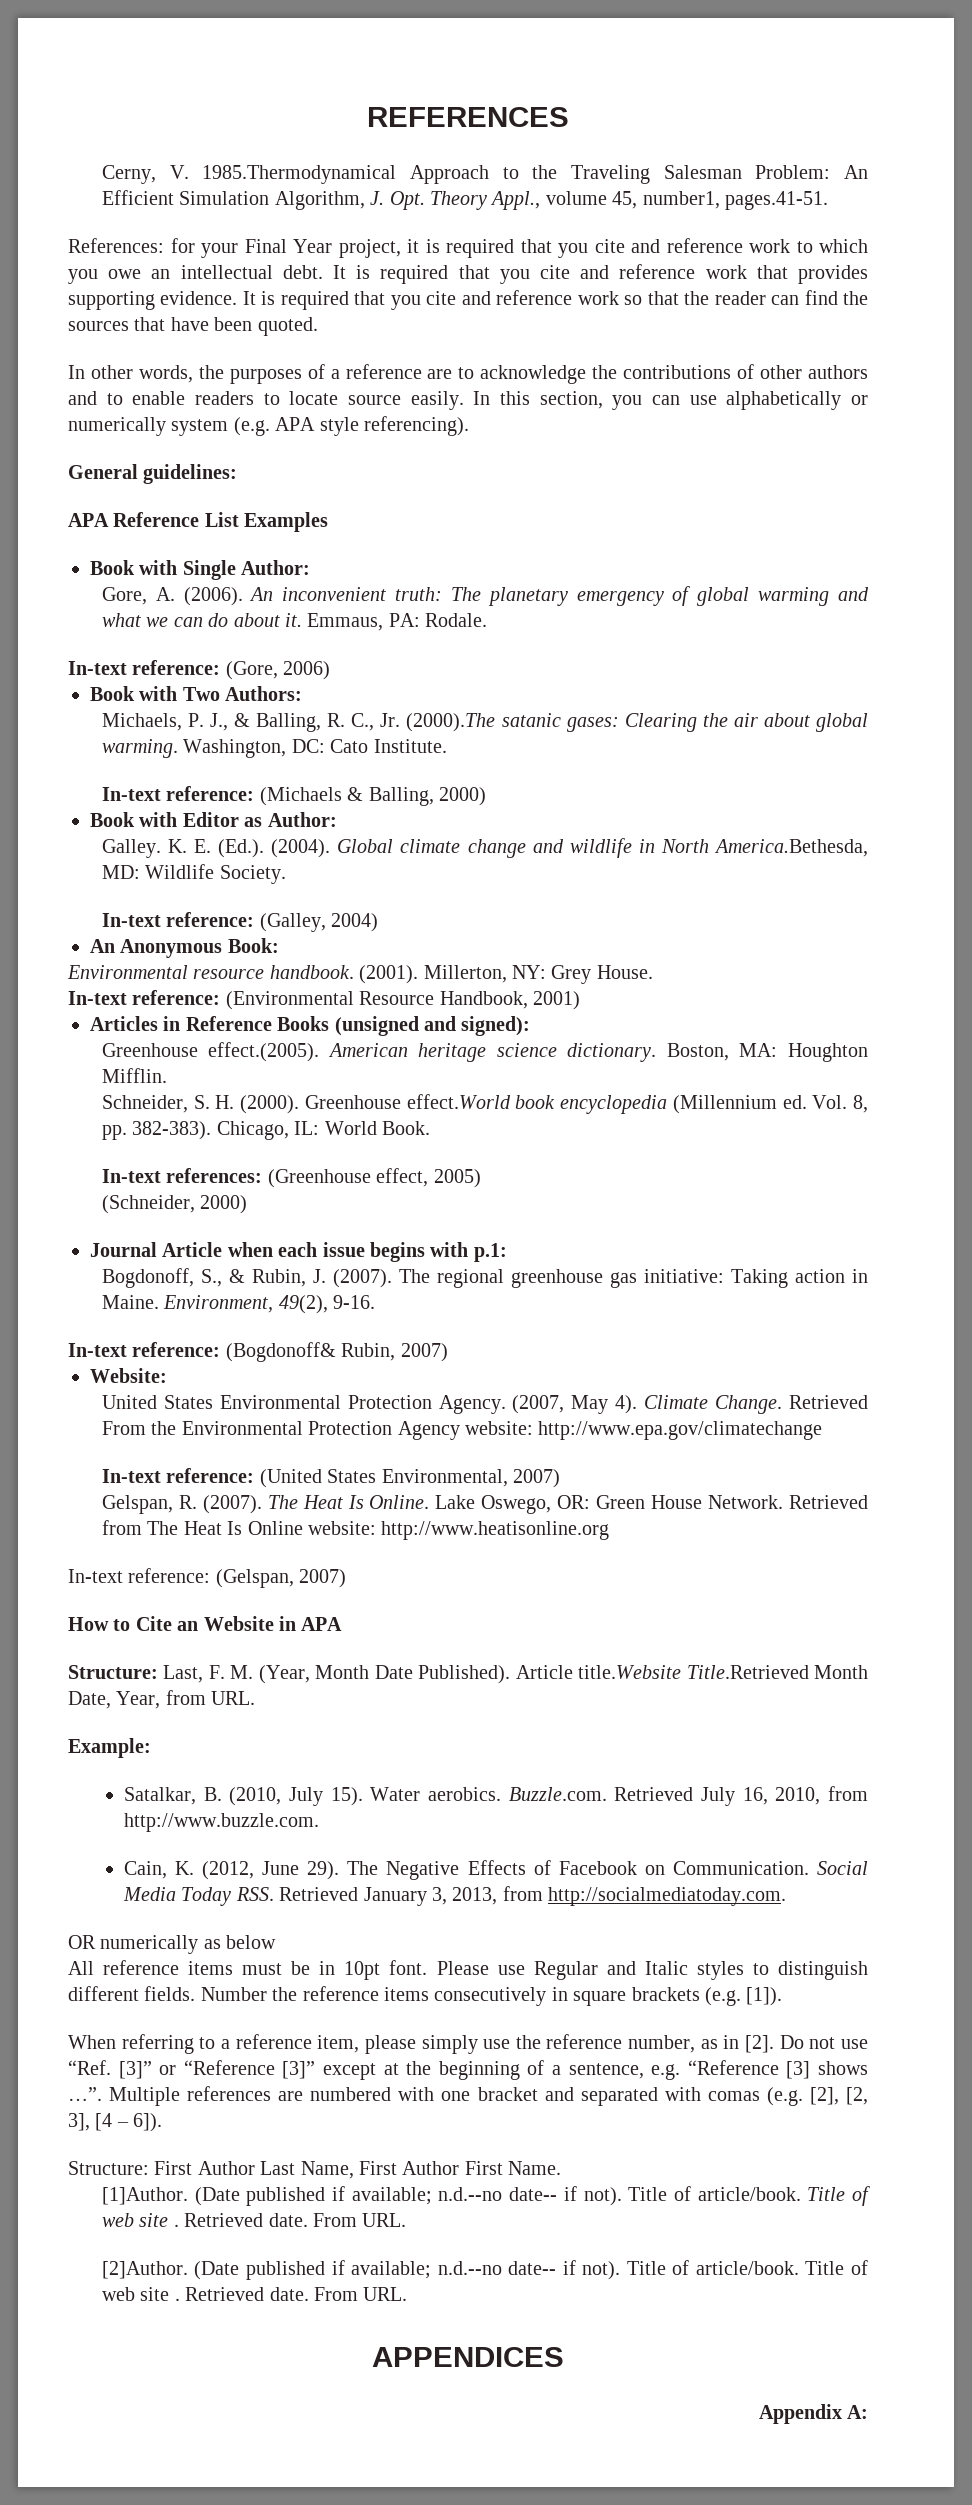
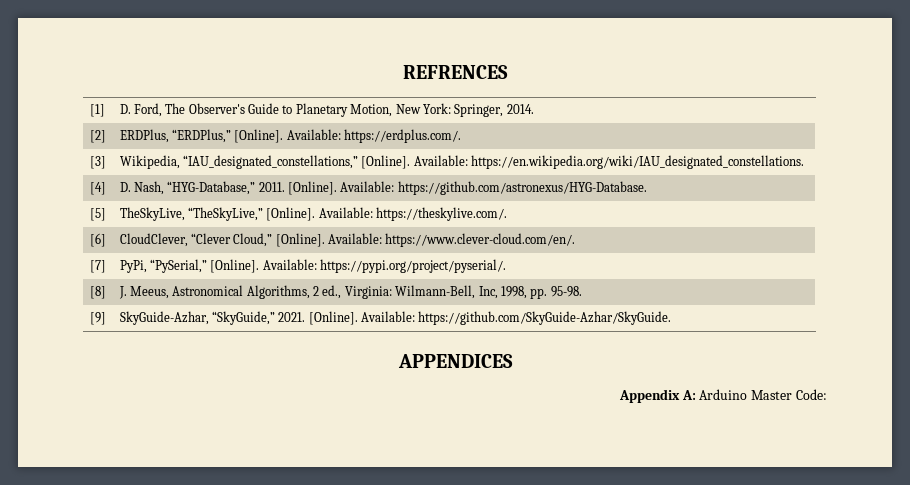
- REFERENCES
- Cerny, V. 1985.Thermodynamical Approach to the Traveling Salesman Problem: An Efficient Simulation Algorithm, J. Opt. Theory Appl., volume 45, number1, pages.41-51.
- References: for your Final Year project, it is required that you cite and reference work to which you owe an intellectual debt. It is required that you cite and reference work that provides supporting evidence. It is required that you cite and reference work so that the reader can find the sources that have been quoted.
- In other words, the purposes of a reference are to acknowledge the contributions of other authors and to enable readers to locate source easily. In this section, you can use alphabetically or numerically system (e.g. APA style referencing).
- General guidelines:
- APA Reference List Examples
- Book with Single Author:
- Gore, A. (2006). An inconvenient truth: The planetary emergency of global warming and what we can do about it. Emmaus, PA: Rodale.
- In-text reference: (Gore, 2006)
- Book with Two Authors:
- Michaels, P. J., & Balling, R. C., Jr. (2000).The satanic gases: Clearing the air about global warming. Washington, DC: Cato Institute.
- In-text reference: (Michaels & Balling, 2000)
- Book with Editor as Author:
- Galley. K. E. (Ed.). (2004). Global climate change and wildlife in North America.Bethesda, MD: Wildlife Society.
- In-text reference: (Galley, 2004)
- An Anonymous Book:
- Environmental resource handbook. (2001). Millerton, NY: Grey House.
- In-text reference: (Environmental Resource Handbook, 2001)
- Articles in Reference Books (unsigned and signed):
- Greenhouse effect.(2005). American heritage science dictionary. Boston, MA: Houghton Mifflin.
- Schneider, S. H. (2000). Greenhouse effect.World book encyclopedia (Millennium ed. Vol. 8, pp. 382-383). Chicago, IL: World Book.
- In-text references: (Greenhouse effect, 2005)
- (Schneider, 2000)
- Journal Article when each issue begins with p.1:
- Bogdonoff, S., & Rubin, J. (2007). The regional greenhouse gas initiative: Taking action in Maine. Environment, 49(2), 9-16.
- In-text reference: (Bogdonoff& Rubin, 2007)
- Website:
- United States Environmental Protection Agency. (2007, May 4). Climate Change. Retrieved From the Environmental Protection Agency website: http://www.epa.gov/climatechange
- In-text reference: (United States Environmental, 2007)
- Gelspan, R. (2007). The Heat Is Online. Lake Oswego, OR: Green House Network. Retrieved from The Heat Is Online website: http://www.heatisonline.org
- In-text reference: (Gelspan, 2007)
- How to Cite an Website in APA
- Structure: Last, F. M. (Year, Month Date Published). Article title.Website Title.Retrieved Month Date, Year, from URL.
- Example:
- Satalkar, B. (2010, July 15). Water aerobics. Buzzle.com. Retrieved July 16, 2010, from http://www.buzzle.com.
- Cain, K. (2012, June 29). The Negative Effects of Facebook on Communication. Social Media Today RSS. Retrieved January 3, 2013, from http://socialmediatoday.com.
- OR numerically as below
- All reference items must be in 10pt font. Please use Regular and Italic styles to distinguish different fields. Number the reference items consecutively in square brackets (e.g. [1]).
- When referring to a reference item, please simply use the reference number, as in [2]. Do not use “Ref. [3]” or “Reference [3]” except at the beginning of a sentence, e.g. “Reference [3] shows …”. Multiple references are numbered with one bracket and separated with comas (e.g. [2], [2, 3], [4 – 6]).
- Structure: First Author Last Name, First Author First Name.
- [1]Author. (Date published if available; n.d.--no date-- if not). Title of article/book. Title of web site . Retrieved date. From URL.
- [2]Author. (Date published if available; n.d.--no date-- if not). Title of article/book. Title of web site . Retrieved date. From URL.
+ REFRENCES
+ [1] | D. Ford, The Observer's Guide to Planetary Motion, New York: Springer, 2014.
+ [2] | ERDPlus, “ERDPlus,” [Online]. Available: https://erdplus.com/.
+ [3] | Wikipedia, “IAU_designated_constellations,” [Online]. Available: https://en.wikipedia.org/wiki/IAU_designated_constellations.
+ [4] | D. Nash, “HYG-Database,” 2011. [Online]. Available: https://github.com/astronexus/HYG-Database.
+ [5] | TheSkyLive, “TheSkyLive,” [Online]. Available: https://theskylive.com/.
+ [6] | CloudClever, “Clever Cloud,” [Online]. Available: https://www.clever-cloud.com/en/.
+ [7] | PyPi, “PySerial,” [Online]. Available: https://pypi.org/project/pyserial/.
+ [8] | J. Meeus, Astronomical Algorithms, 2 ed., Virginia: Wilmann-Bell, Inc, 1998, pp. 95-98.
+ [9] | SkyGuide-Azhar, “SkyGuide,” 2021. [Online]. Available: https://github.com/SkyGuide-Azhar/SkyGuide.
- Appendix A:
+ Appendix A: Arduino Master Code:

